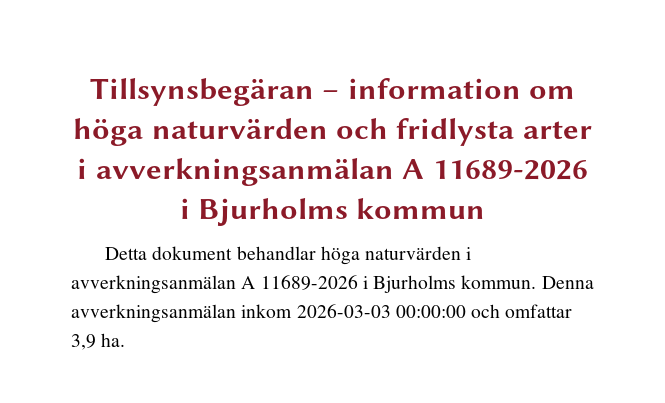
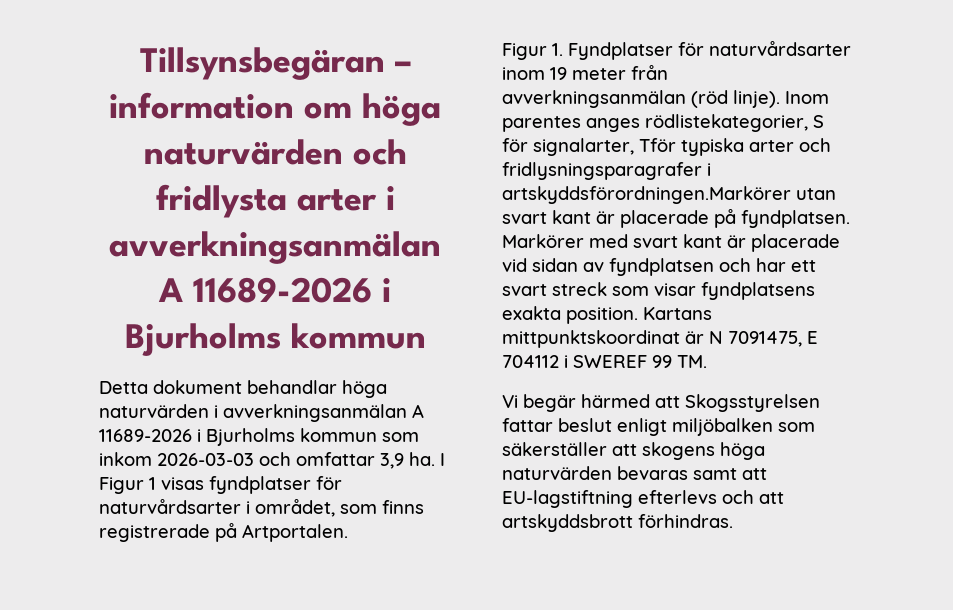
- Detta dokument behandlar höga naturvärden i avverkningsanmälan A 11689-2026 i Bjurholms kommun. Denna avverkningsanmälan inkom 2026-03-03 00:00:00 och omfattar 3,9 ha.
+ Detta dokument behandlar höga naturvärden i avverkningsanmälan A 11689-2026 i Bjurholms kommun som inkom 2026-03-03 och omfattar 3,9 ha.
+ I Figur 1 visas fyndplatser för naturvårdsarter i området, som finns registrerade på Artportalen.
+ Figur 1. Fyndplatser för naturvårdsarter inom 19 meter från avverkningsanmälan (röd linje). Inom parentes anges rödlistekategorier, S för signalarter, Tför typiska arter och fridlysningsparagrafer i artskyddsförordningen.Markörer utan svart kant är placerade på fyndplatsen. Markörer med svart kant är placerade vid sidan av fyndplatsen och har ett svart streck som visar fyndplatsens exakta position. Kartans mittpunktskoordinat är N 7091475, E 704112 i SWEREF 99 TM.
+ Vi begär härmed att Skogsstyrelsen fattar beslut enligt miljöbalken som säkerställer att skogens höga naturvärden bevaras samt att EU-lagstiftning efterlevs och att artskyddsbrott förhindras.

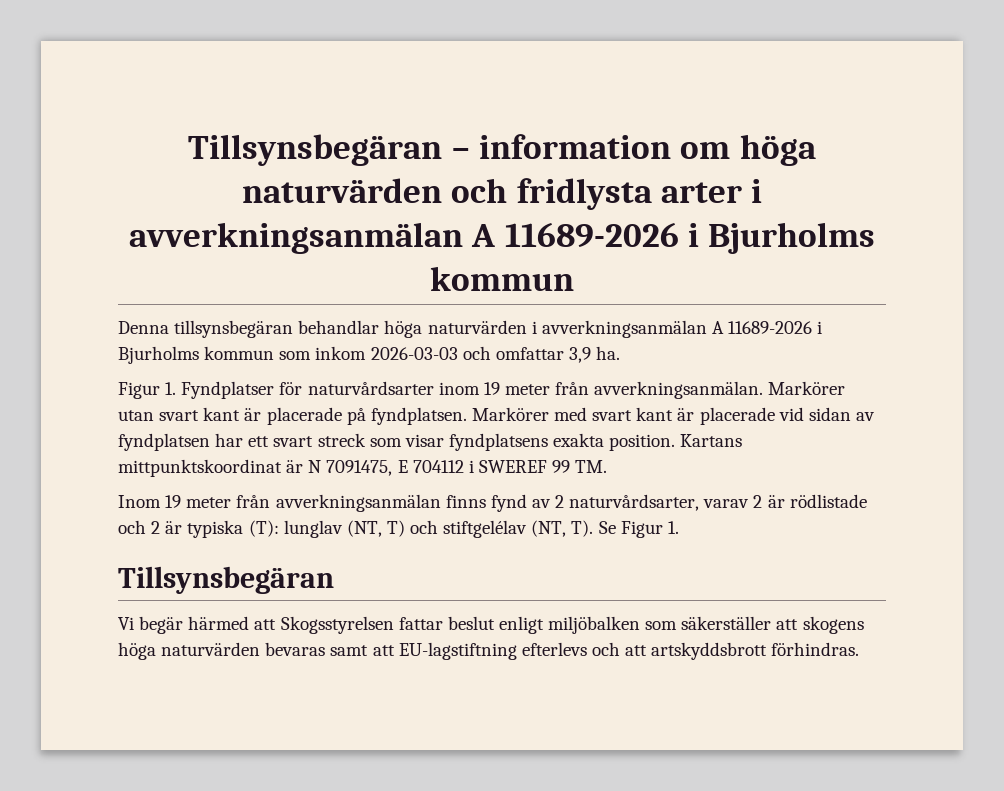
- Detta dokument behandlar höga naturvärden i avverkningsanmälan A 11689-2026 i Bjurholms kommun som inkom 2026-03-03 och omfattar 3,9 ha. I Figur 1 visas fyndplatser för naturvårdsarter i området, som finns registrerade på Artportalen.
+ Denna tillsynsbegäran behandlar höga naturvärden i avverkningsanmälan A 11689-2026 i Bjurholms kommun som inkom 2026-03-03 och omfattar 3,9 ha.
- Figur 1. Fyndplatser för naturvårdsarter inom 19 meter från avverkningsanmälan (röd linje). Inom parentes anges rödlistekategorier, S för signalarter, Tför typiska arter och fridlysningsparagrafer i artskyddsförordningen.Markörer utan svart kant är placerade på fyndplatsen.
+ Figur 1. Fyndplatser för naturvårdsarter inom 19 meter från avverkningsanmälan. Markörer utan svart kant är placerade på fyndplatsen.
- Markörer med svart kant är placerade vid sidan av fyndplatsen och har ett svart streck som visar fyndplatsens exakta position.
+ Markörer med svart kant är placerade vid sidan av fyndplatsen har ett svart streck som visar fyndplatsens exakta position.
+ Inom 19 meter från avverkningsanmälan finns fynd av 2 naturvårdsarter, varav 2 är rödlistade och 2 är typiska (T): lunglav (NT, T) och stiftgelélav (NT, T). Se Figur 1.
+ Tillsynsbegäran

